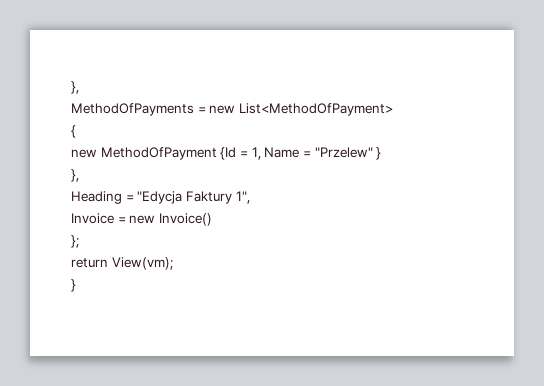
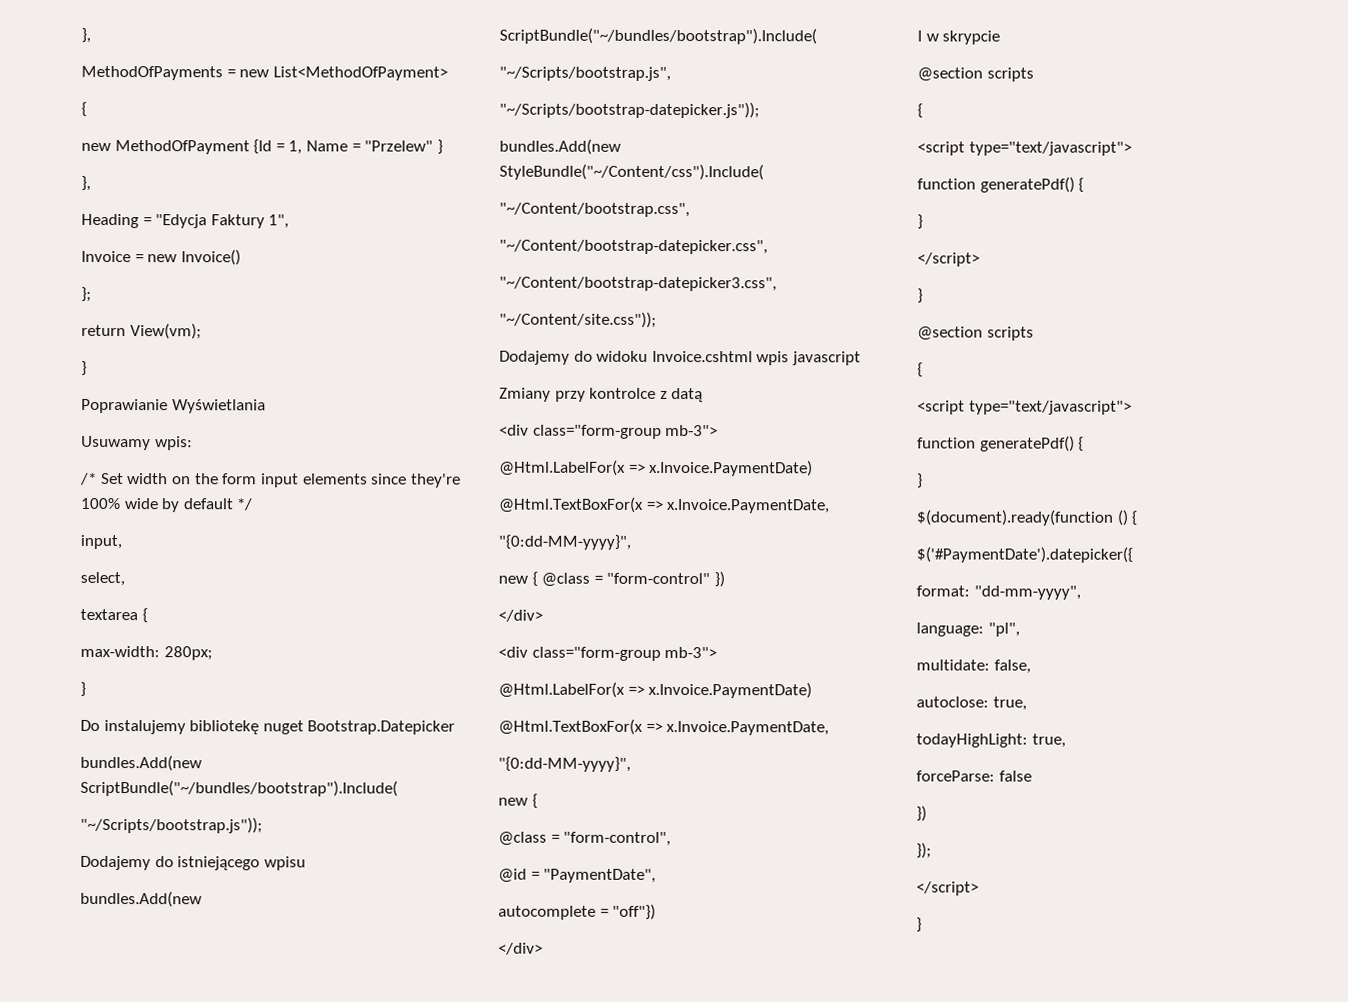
+ Poprawianie Wyświetlania
+ Usuwamy wpis:
+ /* Set width on the form input elements since they're 100% wide by default */
+ input,
+ select,
+ textarea {
+ max-width: 280px;
+ }
+ Do instalujemy bibliotekę nuget Bootstrap.Datepicker
+ bundles.Add(new ScriptBundle("~/bundles/bootstrap").Include(
+ "~/Scripts/bootstrap.js"));
+ Dodajemy do istniejącego wpisu
+ bundles.Add(new ScriptBundle("~/bundles/bootstrap").Include(
+ "~/Scripts/bootstrap.js",
+ "~/Scripts/bootstrap-datepicker.js"));
+ bundles.Add(new StyleBundle("~/Content/css").Include(
+ "~/Content/bootstrap.css",
+ "~/Content/bootstrap-datepicker.css",
+ "~/Content/bootstrap-datepicker3.css",
+ "~/Content/site.css"));
+ Dodajemy do widoku Invoice.cshtml wpis javascript
+ Zmiany przy kontrolce z datą
+ <div class="form-group mb-3">
+ @Html.LabelFor(x => x.Invoice.PaymentDate)
+ @Html.TextBoxFor(x => x.Invoice.PaymentDate,
+ "{0:dd-MM-yyyy}",
+ new { @class = "form-control" })
+ </div>
+ <div class="form-group mb-3">
+ @Html.LabelFor(x => x.Invoice.PaymentDate)
+ @Html.TextBoxFor(x => x.Invoice.PaymentDate,
+ "{0:dd-MM-yyyy}",
+ new {
+ @class = "form-control",
+ @id = "PaymentDate",
+ autocomplete = "off"})
+ </div>
+ I w skrypcie
+ @section scripts
+ {
+ <script type="text/javascript">
+ function generatePdf() {
+ }
+ </script>
+ }
+ @section scripts
+ {
+ <script type="text/javascript">
+ function generatePdf() {
+ }
+ $(document).ready(function () {
+ $('#PaymentDate').datepicker({
+ format: "dd-mm-yyyy",
+ language: "pl",
+ multidate: false,
+ autoclose: true,
+ todayHighLight: true,
+ forceParse: false
+ })
+ });
+ </script>
+ }

